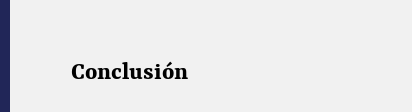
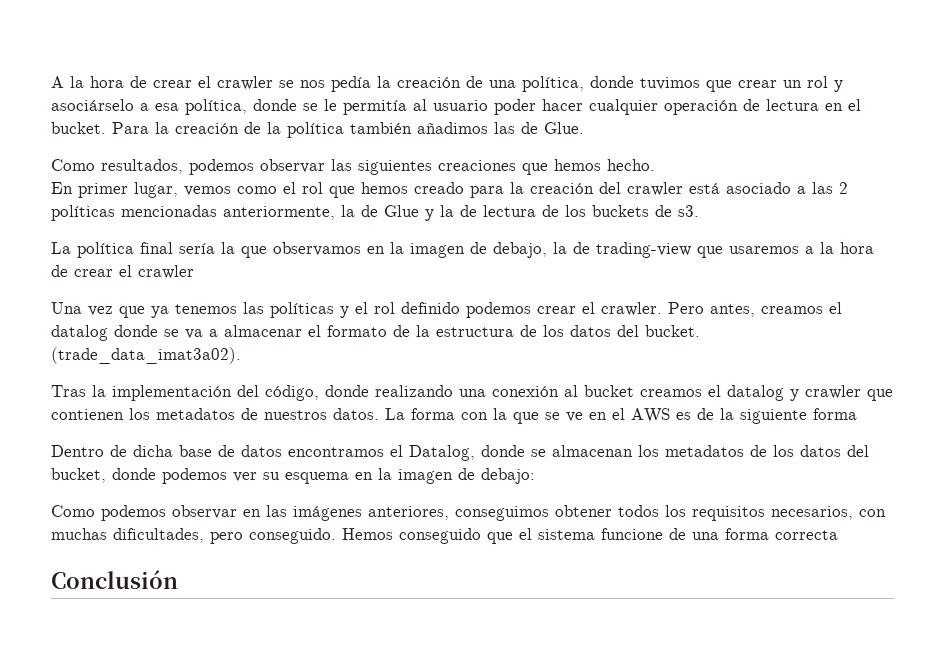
+ A la hora de crear el crawler se nos pedía la creación de una política, donde tuvimos que crear un rol y asociárselo a esa política, donde se le permitía al usuario poder hacer cualquier operación de lectura en el bucket. Para la creación de la política también añadimos las de Glue.
+ Como resultados, podemos observar las siguientes creaciones que hemos hecho.
+ En primer lugar, vemos como el rol que hemos creado para la creación del crawler está asociado a las 2 políticas mencionadas anteriormente, la de Glue y la de lectura de los buckets de s3.
+ La política final sería la que observamos en la imagen de debajo, la de trading-view que usaremos a la hora de crear el crawler
+ Una vez que ya tenemos las políticas y el rol definido podemos crear el crawler. Pero antes, creamos el datalog donde se va a almacenar el formato de la estructura de los datos del bucket. (trade_data_imat3a02).
+ Tras la implementación del código, donde realizando una conexión al bucket creamos el datalog y crawler que contienen los metadatos de nuestros datos. La forma con la que se ve en el AWS es de la siguiente forma
+ Dentro de dicha base de datos encontramos el Datalog, donde se almacenan los metadatos de los datos del bucket, donde podemos ver su esquema en la imagen de debajo:
+ Como podemos observar en las imágenes anteriores, conseguimos obtener todos los requisitos necesarios, con muchas dificultades, pero conseguido. Hemos conseguido que el sistema funcione de una forma correcta

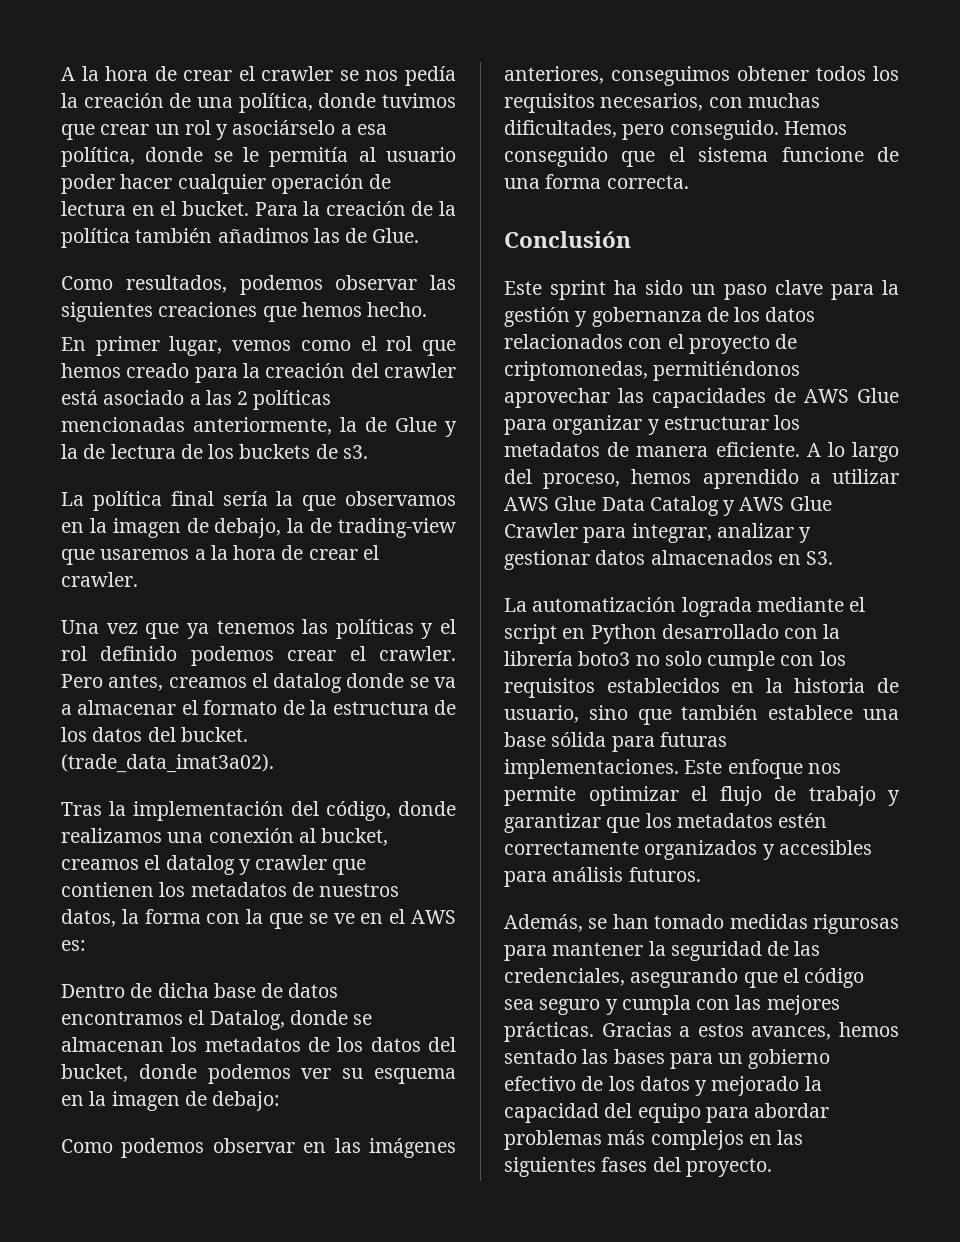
- La política final sería la que observamos en la imagen de debajo, la de trading-view que usaremos a la hora de crear el crawler
+ La política final sería la que observamos en la imagen de debajo, la de trading-view que usaremos a la hora de crear el crawler.
- Tras la implementación del código, donde realizando una conexión al bucket creamos el datalog y crawler que contienen los metadatos de nuestros datos. La forma con la que se ve en el AWS es de la siguiente forma
+ Tras la implementación del código, donde realizamos una conexión al bucket, creamos el datalog y crawler que contienen los metadatos de nuestros datos, la forma con la que se ve en el AWS es:
- Hemos conseguido que el sistema funcione de una forma correcta
+ Hemos conseguido que el sistema funcione de una forma correcta.
+ Este sprint ha sido un paso clave para la gestión y gobernanza de los datos relacionados con el proyecto de criptomonedas, permitiéndonos aprovechar las capacidades de AWS Glue para organizar y estructurar los metadatos de manera eficiente. A lo largo del proceso, hemos aprendido a utilizar AWS Glue Data Catalog y AWS Glue Crawler para integrar, analizar y gestionar datos almacenados en S3.
+ La automatización lograda mediante el script en Python desarrollado con la librería boto3 no solo cumple con los requisitos establecidos en la historia de usuario, sino que también establece una base sólida para futuras implementaciones. Este enfoque nos permite optimizar el flujo de trabajo y garantizar que los metadatos estén correctamente organizados y accesibles para análisis futuros.
+ Además, se han tomado medidas rigurosas para mantener la seguridad de las credenciales, asegurando que el código sea seguro y cumpla con las mejores prácticas. Gracias a estos avances, hemos sentado las bases para un gobierno efectivo de los datos y mejorado la capacidad del equipo para abordar problemas más complejos en las siguientes fases del proyecto.

